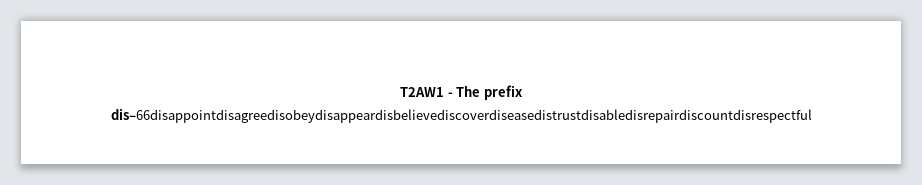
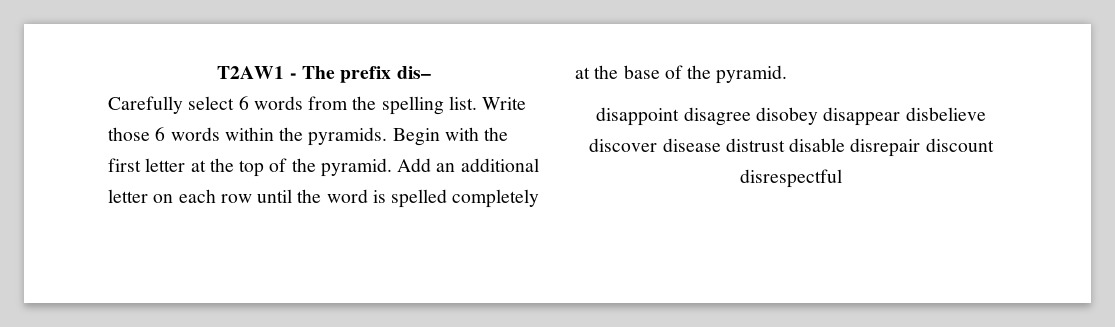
- T2AW1 - The prefix dis–66disappointdisagreedisobeydisappeardisbelievediscoverdiseasedistrustdisabledisrepairdiscountdisrespectful
+ T2AW1 - The prefix dis–
+ Carefully select 6 words from the spelling list. Write those 6 words within the pyramids. Begin with the first letter at the top of the pyramid. Add an additional letter on each row until the word is spelled completely at the base of the pyramid.
+ disappoint disagree disobey disappear disbelieve discover disease distrust disable disrepair discount disrespectful

